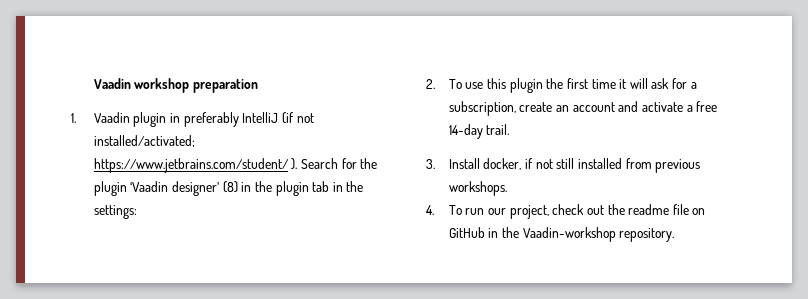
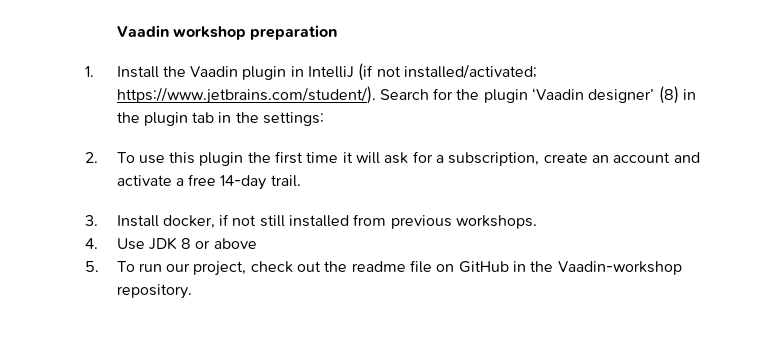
- 1. Vaadin plugin in preferably IntelliJ (if not installed/activated; https://www.jetbrains.com/student/ ). Search for the plugin ‘Vaadin designer’ (8) in the plugin tab in the settings:
+ 1. Install the Vaadin plugin in IntelliJ (if not installed/activated; https://www.jetbrains.com/student/). Search for the plugin ‘Vaadin designer’ (8) in the plugin tab in the settings:
- 4. To run our project, check out the readme file on GitHub in the Vaadin-workshop repository.
+ 4. Use JDK 8 or above
+ 5. To run our project, check out the readme file on GitHub in the Vaadin-workshop repository.

